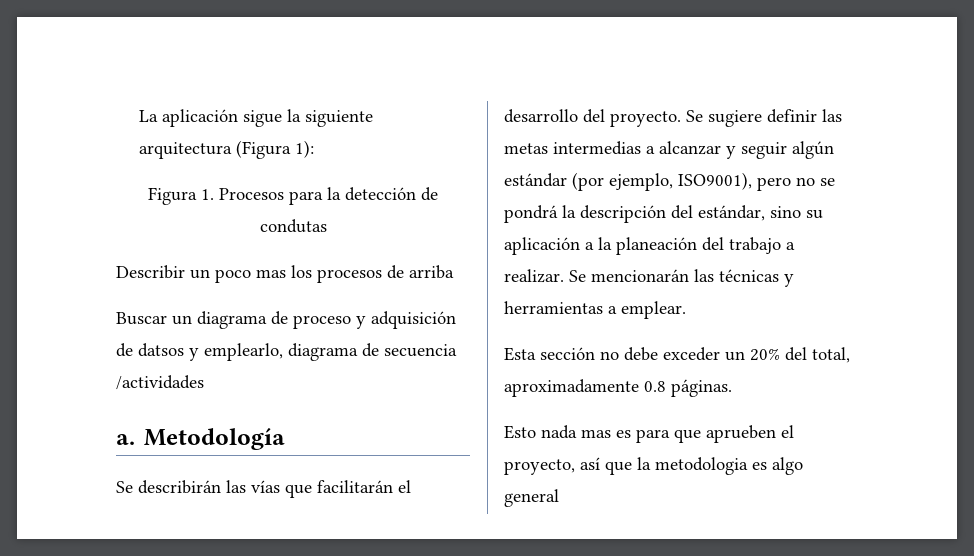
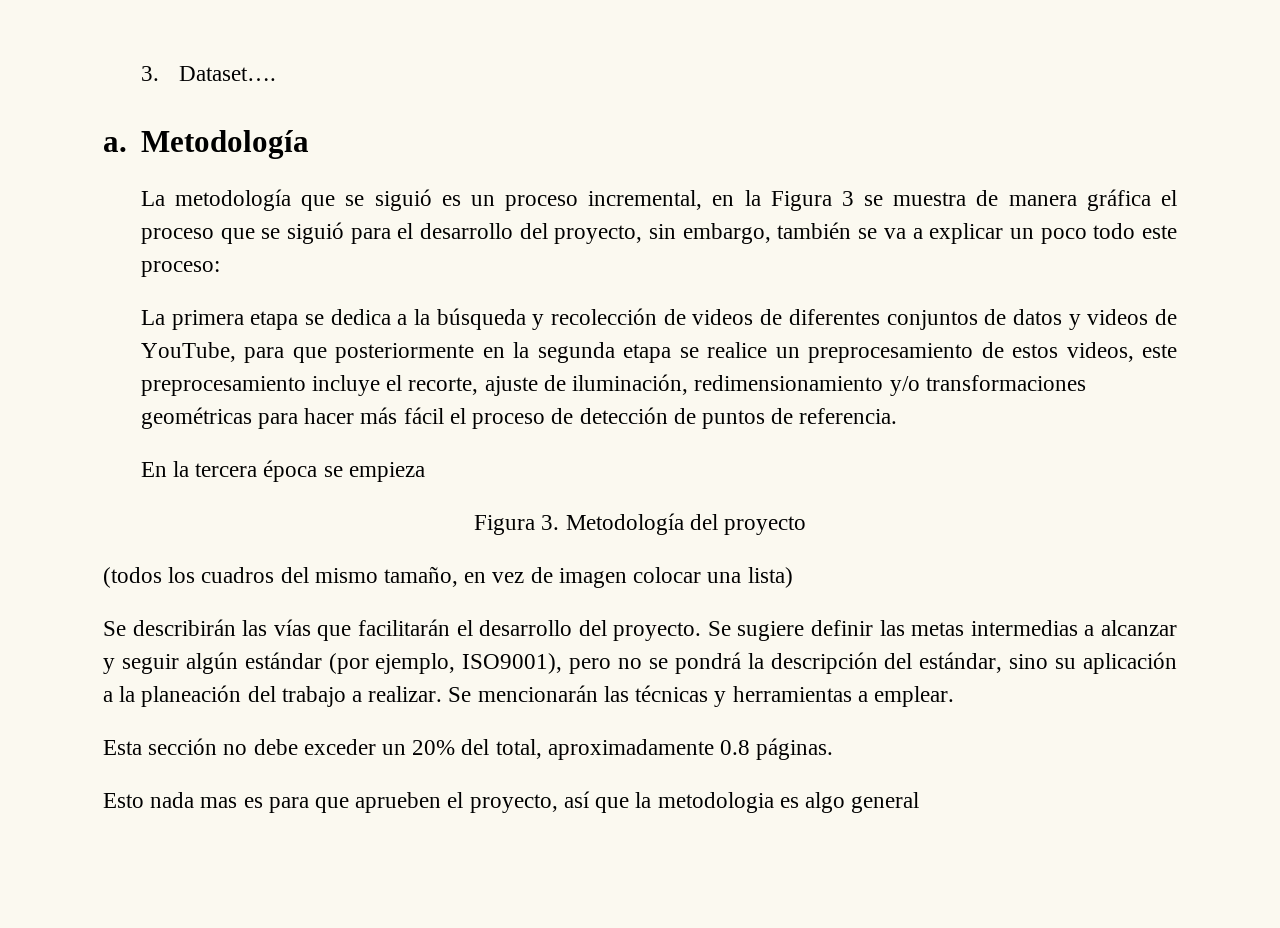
- La aplicación sigue la siguiente arquitectura (Figura 1):
- Figura 1. Procesos para la detección de condutas
- Describir un poco mas los procesos de arriba
- Buscar un diagrama de proceso y adquisición de datsos y emplearlo, diagrama de secuencia /actividades
+ 3. Dataset….
  a. Metodología
+ La metodología que se siguió es un proceso incremental, en la Figura 3 se muestra de manera gráfica el proceso que se siguió para el desarrollo del proyecto, sin embargo, también se va a explicar un poco todo este proceso:
+ La primera etapa se dedica a la búsqueda y recolección de videos de diferentes conjuntos de datos y videos de YouTube, para que posteriormente en la segunda etapa se realice un preprocesamiento de estos videos, este preprocesamiento incluye el recorte, ajuste de iluminación, redimensionamiento y/o transformaciones geométricas para hacer más fácil el proceso de detección de puntos de referencia.
+ En la tercera época se empieza
+ Figura 3. Metodología del proyecto
+ (todos los cuadros del mismo tamaño, en vez de imagen colocar una lista)

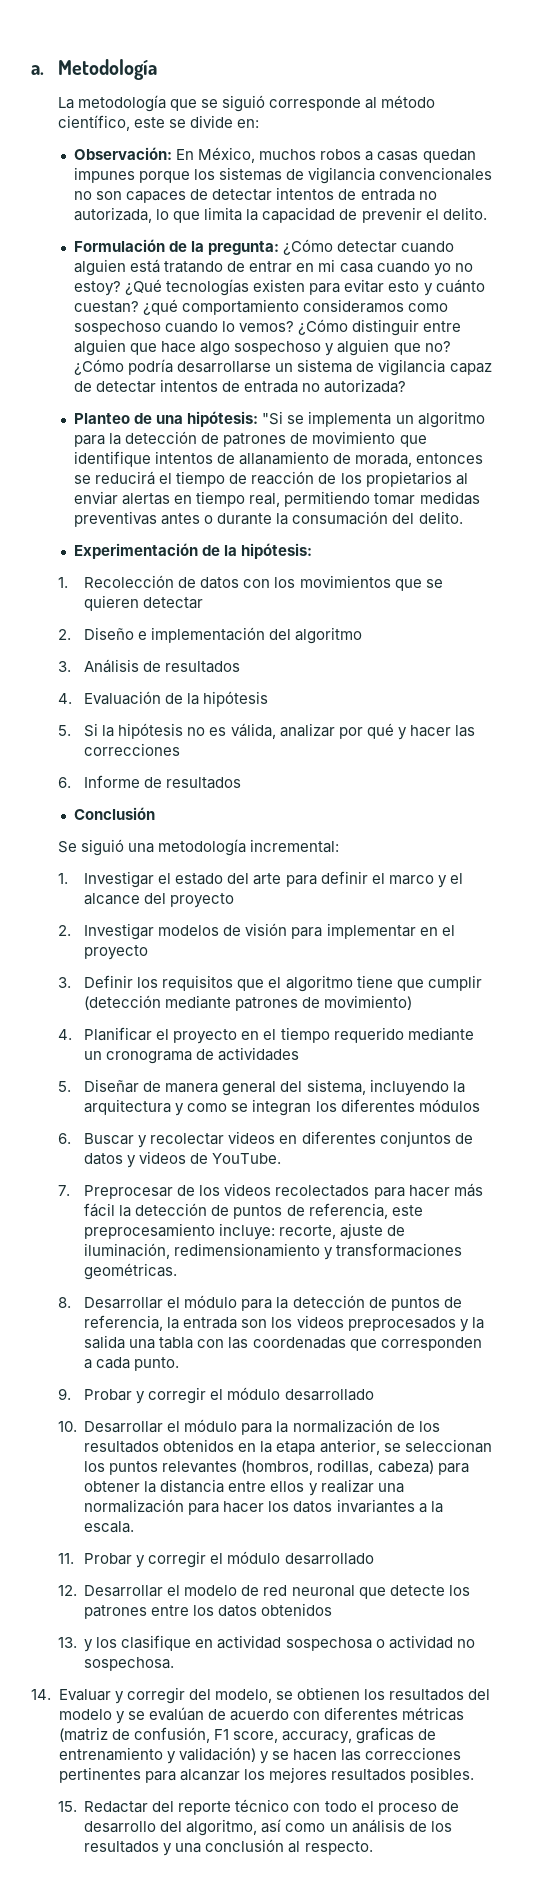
- 3. Dataset….
- La metodología que se siguió es un proceso incremental, en la Figura 3 se muestra de manera gráfica el proceso que se siguió para el desarrollo del proyecto, sin embargo, también se va a explicar un poco todo este proceso:
- La primera etapa se dedica a la búsqueda y recolección de videos de diferentes conjuntos de datos y videos de YouTube, para que posteriormente en la segunda etapa se realice un preprocesamiento de estos videos, este preprocesamiento incluye el recorte, ajuste de iluminación, redimensionamiento y/o transformaciones geométricas para hacer más fácil el proceso de detección de puntos de referencia.
- En la tercera época se empieza
- Figura 3. Metodología del proyecto
- (todos los cuadros del mismo tamaño, en vez de imagen colocar una lista)
- Se describirán las vías que facilitarán el desarrollo del proyecto. Se sugiere definir las metas intermedias a alcanzar y seguir algún estándar (por ejemplo, ISO9001), pero no se pondrá la descripción del estándar, sino su aplicación a la planeación del trabajo a realizar. Se mencionarán las técnicas y herramientas a emplear.
- Esta sección no debe exceder un 20% del total, aproximadamente 0.8 páginas.
- Esto nada mas es para que aprueben el proyecto, así que la metodologia es algo general
+ La metodología que se siguió corresponde al método científico, este se divide en:
+ Observación: En México, muchos robos a casas quedan impunes porque los sistemas de vigilancia convencionales no son capaces de detectar intentos de entrada no autorizada, lo que limita la capacidad de prevenir el delito.
+ Formulación de la pregunta: ¿Cómo detectar cuando alguien está tratando de entrar en mi casa cuando yo no estoy? ¿Qué tecnologías existen para evitar esto y cuánto cuestan? ¿qué comportamiento consideramos como sospechoso cuando lo vemos? ¿Cómo distinguir entre alguien que hace algo sospechoso y alguien que no? ¿Cómo podría desarrollarse un sistema de vigilancia capaz de detectar intentos de entrada no autorizada?
+ Planteo de una hipótesis: "Si se implementa un algoritmo para la detección de patrones de movimiento que identifique intentos de allanamiento de morada, entonces se reducirá el tiempo de reacción de los propietarios al enviar alertas en tiempo real, permitiendo tomar medidas preventivas antes o durante la consumación del delito.
+ Experimentación de la hipótesis:
+ 1. Recolección de datos con los movimientos que se quieren detectar
+ 2. Diseño e implementación del algoritmo
+ 3. Análisis de resultados
+ 4. Evaluación de la hipótesis
+ 5. Si la hipótesis no es válida, analizar por qué y hacer las correcciones
+ 6. Informe de resultados
+ Conclusión
+ Se siguió una metodología incremental:
+ 1. Investigar el estado del arte para definir el marco y el alcance del proyecto
+ 2. Investigar modelos de visión para implementar en el proyecto
+ 3. Definir los requisitos que el algoritmo tiene que cumplir (detección mediante patrones de movimiento)
+ 4. Planificar el proyecto en el tiempo requerido mediante un cronograma de actividades
+ 5. Diseñar de manera general del sistema, incluyendo la arquitectura y como se integran los diferentes módulos
+ 6. Buscar y recolectar videos en diferentes conjuntos de datos y videos de YouTube.
+ 7. Preprocesar de los videos recolectados para hacer más fácil la detección de puntos de referencia, este preprocesamiento incluye: recorte, ajuste de iluminación, redimensionamiento y transformaciones geométricas.
+ 8. Desarrollar el módulo para la detección de puntos de referencia, la entrada son los videos preprocesados y la salida una tabla con las coordenadas que corresponden a cada punto.
+ 9. Probar y corregir el módulo desarrollado
+ 10. Desarrollar el módulo para la normalización de los resultados obtenidos en la etapa anterior, se seleccionan los puntos relevantes (hombros, rodillas, cabeza) para obtener la distancia entre ellos y realizar una normalización para hacer los datos invariantes a la escala.
+ 11. Probar y corregir el módulo desarrollado
+ 12. Desarrollar el modelo de red neuronal que detecte los patrones entre los datos obtenidos
+ 13. y los clasifique en actividad sospechosa o actividad no sospechosa.
+ 14. Evaluar y corregir del modelo, se obtienen los resultados del modelo y se evalúan de acuerdo con diferentes métricas (matriz de confusión, F1 score, accuracy, graficas de entrenamiento y validación) y se hacen las correcciones pertinentes para alcanzar los mejores resultados posibles.
+ 15. Redactar del reporte técnico con todo el proceso de desarrollo del algoritmo, así como un análisis de los resultados y una conclusión al respecto.

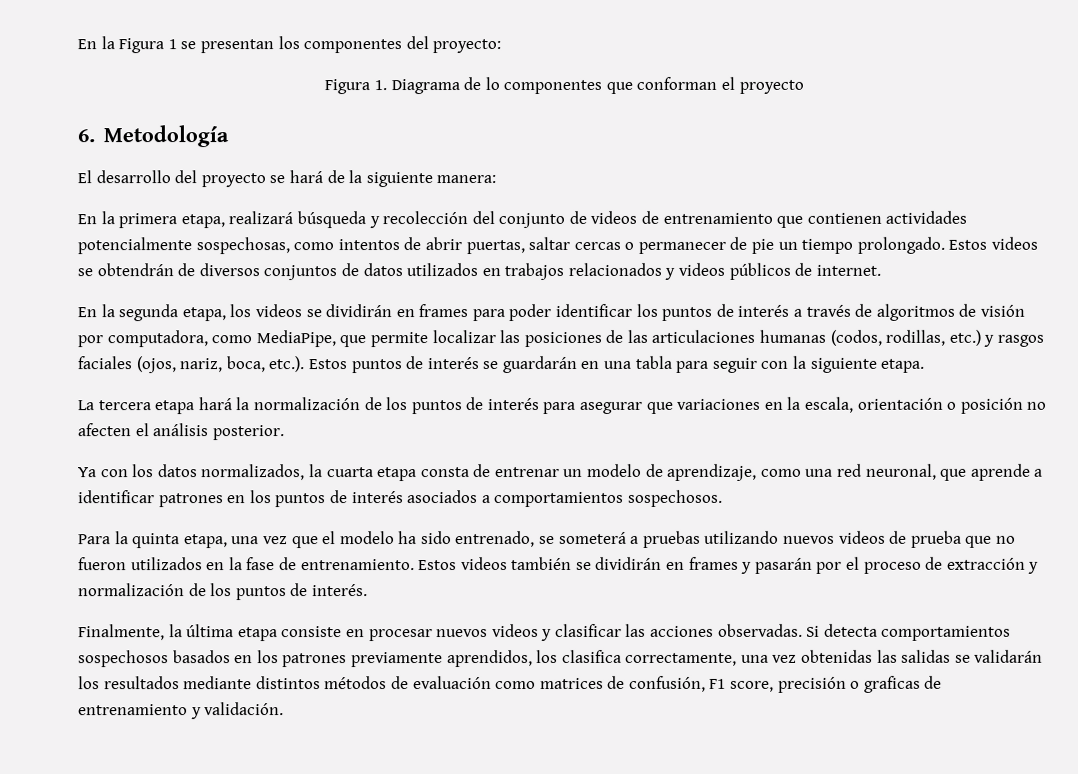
- a. Metodología
- La metodología que se siguió corresponde al método científico, este se divide en:
- Observación: En México, muchos robos a casas quedan impunes porque los sistemas de vigilancia convencionales no son capaces de detectar intentos de entrada no autorizada, lo que limita la capacidad de prevenir el delito.
- Formulación de la pregunta: ¿Cómo detectar cuando alguien está tratando de entrar en mi casa cuando yo no estoy? ¿Qué tecnologías existen para evitar esto y cuánto cuestan? ¿qué comportamiento consideramos como sospechoso cuando lo vemos? ¿Cómo distinguir entre alguien que hace algo sospechoso y alguien que no? ¿Cómo podría desarrollarse un sistema de vigilancia capaz de detectar intentos de entrada no autorizada?
- Planteo de una hipótesis: "Si se implementa un algoritmo para la detección de patrones de movimiento que identifique intentos de allanamiento de morada, entonces se reducirá el tiempo de reacción de los propietarios al enviar alertas en tiempo real, permitiendo tomar medidas preventivas antes o durante la consumación del delito.
- Experimentación de la hipótesis:
- 1. Recolección de datos con los movimientos que se quieren detectar
- 2. Diseño e implementación del algoritmo
- 3. Análisis de resultados
- 4. Evaluación de la hipótesis
- 5. Si la hipótesis no es válida, analizar por qué y hacer las correcciones
- 6. Informe de resultados
- Conclusión
- Se siguió una metodología incremental:
- 1. Investigar el estado del arte para definir el marco y el alcance del proyecto
- 2. Investigar modelos de visión para implementar en el proyecto
- 3. Definir los requisitos que el algoritmo tiene que cumplir (detección mediante patrones de movimiento)
- 4. Planificar el proyecto en el tiempo requerido mediante un cronograma de actividades
- 5. Diseñar de manera general del sistema, incluyendo la arquitectura y como se integran los diferentes módulos
- 6. Buscar y recolectar videos en diferentes conjuntos de datos y videos de YouTube.
- 7. Preprocesar de los videos recolectados para hacer más fácil la detección de puntos de referencia, este preprocesamiento incluye: recorte, ajuste de iluminación, redimensionamiento y transformaciones geométricas.
- 8. Desarrollar el módulo para la detección de puntos de referencia, la entrada son los videos preprocesados y la salida una tabla con las coordenadas que corresponden a cada punto.
- 9. Probar y corregir el módulo desarrollado
- 10. Desarrollar el módulo para la normalización de los resultados obtenidos en la etapa anterior, se seleccionan los puntos relevantes (hombros, rodillas, cabeza) para obtener la distancia entre ellos y realizar una normalización para hacer los datos invariantes a la escala.
- 11. Probar y corregir el módulo desarrollado
- 12. Desarrollar el modelo de red neuronal que detecte los patrones entre los datos obtenidos
- 13. y los clasifique en actividad sospechosa o actividad no sospechosa.
- 14. Evaluar y corregir del modelo, se obtienen los resultados del modelo y se evalúan de acuerdo con diferentes métricas (matriz de confusión, F1 score, accuracy, graficas de entrenamiento y validación) y se hacen las correcciones pertinentes para alcanzar los mejores resultados posibles.
- 15. Redactar del reporte técnico con todo el proceso de desarrollo del algoritmo, así como un análisis de los resultados y una conclusión al respecto.
+ En la Figura 1 se presentan los componentes del proyecto:
+ Figura 1. Diagrama de lo componentes que conforman el proyecto
+ 6. Metodología
+ El desarrollo del proyecto se hará de la siguiente manera:
+ En la primera etapa, realizará búsqueda y recolección del conjunto de videos de entrenamiento que contienen actividades potencialmente sospechosas, como intentos de abrir puertas, saltar cercas o permanecer de pie un tiempo prolongado. Estos videos se obtendrán de diversos conjuntos de datos utilizados en trabajos relacionados y videos públicos de internet.
+ En la segunda etapa, los videos se dividirán en frames para poder identificar los puntos de interés a través de algoritmos de visión por computadora, como MediaPipe, que permite localizar las posiciones de las articulaciones humanas (codos, rodillas, etc.) y rasgos faciales (ojos, nariz, boca, etc.). Estos puntos de interés se guardarán en una tabla para seguir con la siguiente etapa.
+ La tercera etapa hará la normalización de los puntos de interés para asegurar que variaciones en la escala, orientación o posición no afecten el análisis posterior.
+ Ya con los datos normalizados, la cuarta etapa consta de entrenar un modelo de aprendizaje, como una red neuronal, que aprende a identificar patrones en los puntos de interés asociados a comportamientos sospechosos.
+ Para la quinta etapa, una vez que el modelo ha sido entrenado, se someterá a pruebas utilizando nuevos videos de prueba que no fueron utilizados en la fase de entrenamiento. Estos videos también se dividirán en frames y pasarán por el proceso de extracción y normalización de los puntos de interés.
+ Finalmente, la última etapa consiste en procesar nuevos videos y clasificar las acciones observadas. Si detecta comportamientos sospechosos basados en los patrones previamente aprendidos, los clasifica correctamente, una vez obtenidas las salidas se validarán los resultados mediante distintos métodos de evaluación como matrices de confusión, F1 score, precisión o graficas de entrenamiento y validación.

